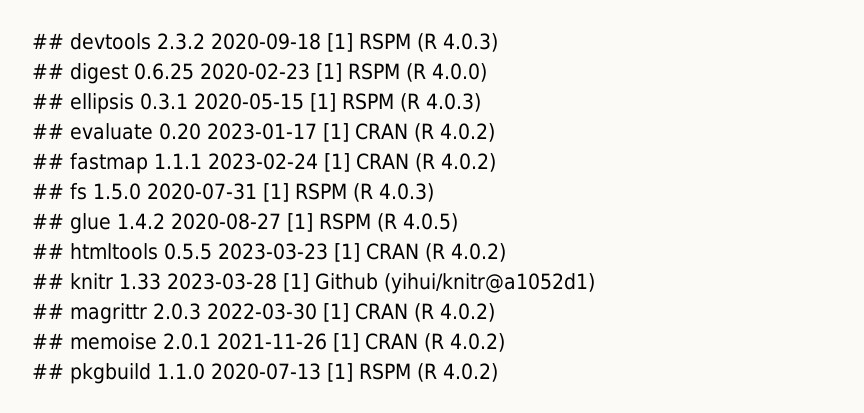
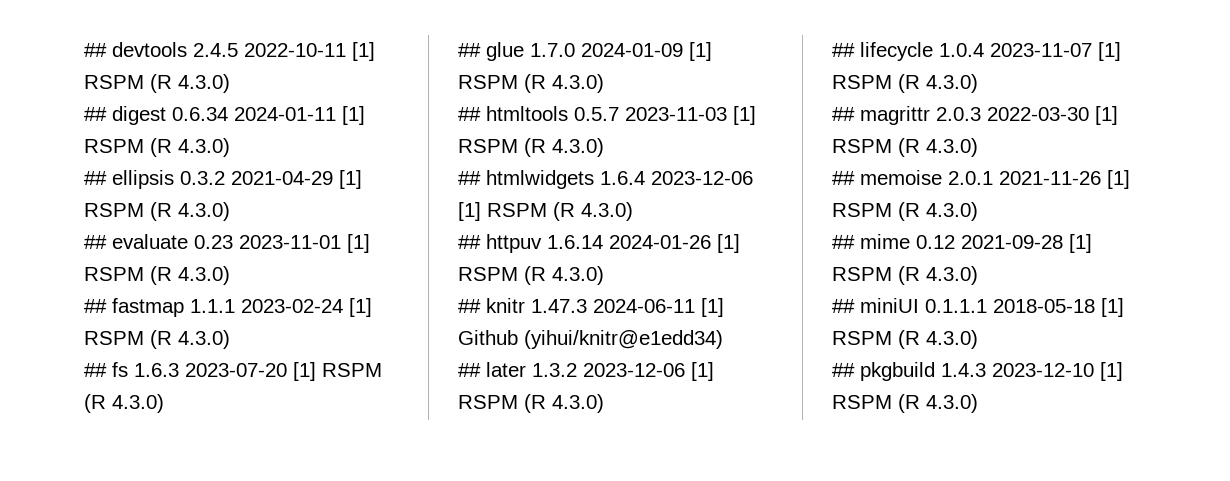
- ## devtools 2.3.2 2020-09-18 [1] RSPM (R 4.0.3)
+ ## devtools 2.4.5 2022-10-11 [1] RSPM (R 4.3.0)
- ## digest 0.6.25 2020-02-23 [1] RSPM (R 4.0.0)
+ ## digest 0.6.34 2024-01-11 [1] RSPM (R 4.3.0)
- ## ellipsis 0.3.1 2020-05-15 [1] RSPM (R 4.0.3)
+ ## ellipsis 0.3.2 2021-04-29 [1] RSPM (R 4.3.0)
- ## evaluate 0.20 2023-01-17 [1] CRAN (R 4.0.2)
+ ## evaluate 0.23 2023-11-01 [1] RSPM (R 4.3.0)
- ## fastmap 1.1.1 2023-02-24 [1] CRAN (R 4.0.2)
+ ## fastmap 1.1.1 2023-02-24 [1] RSPM (R 4.3.0)
- ## fs 1.5.0 2020-07-31 [1] RSPM (R 4.0.3)
+ ## fs 1.6.3 2023-07-20 [1] RSPM (R 4.3.0)
- ## glue 1.4.2 2020-08-27 [1] RSPM (R 4.0.5)
+ ## glue 1.7.0 2024-01-09 [1] RSPM (R 4.3.0)
- ## htmltools 0.5.5 2023-03-23 [1] CRAN (R 4.0.2)
- ## knitr 1.33 2023-03-28 [1] Github (yihui/knitr@a1052d1)
+ ## htmltools 0.5.7 2023-11-03 [1] RSPM (R 4.3.0)
+ ## htmlwidgets 1.6.4 2023-12-06 [1] RSPM (R 4.3.0)
+ ## httpuv 1.6.14 2024-01-26 [1] RSPM (R 4.3.0)
+ ## knitr 1.47.3 2024-06-11 [1] Github (yihui/knitr@e1edd34)
+ ## later 1.3.2 2023-12-06 [1] RSPM (R 4.3.0)
+ ## lifecycle 1.0.4 2023-11-07 [1] RSPM (R 4.3.0)
- ## magrittr 2.0.3 2022-03-30 [1] CRAN (R 4.0.2)
+ ## magrittr 2.0.3 2022-03-30 [1] RSPM (R 4.3.0)
- ## memoise 2.0.1 2021-11-26 [1] CRAN (R 4.0.2)
+ ## memoise 2.0.1 2021-11-26 [1] RSPM (R 4.3.0)
+ ## mime 0.12 2021-09-28 [1] RSPM (R 4.3.0)
+ ## miniUI 0.1.1.1 2018-05-18 [1] RSPM (R 4.3.0)
- ## pkgbuild 1.1.0 2020-07-13 [1] RSPM (R 4.0.2)
+ ## pkgbuild 1.4.3 2023-12-10 [1] RSPM (R 4.3.0)

